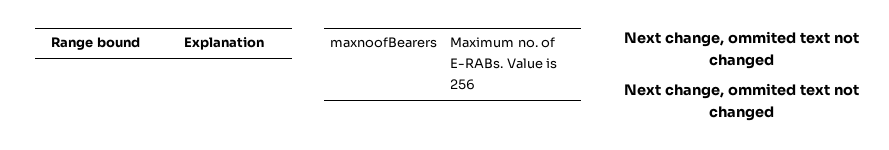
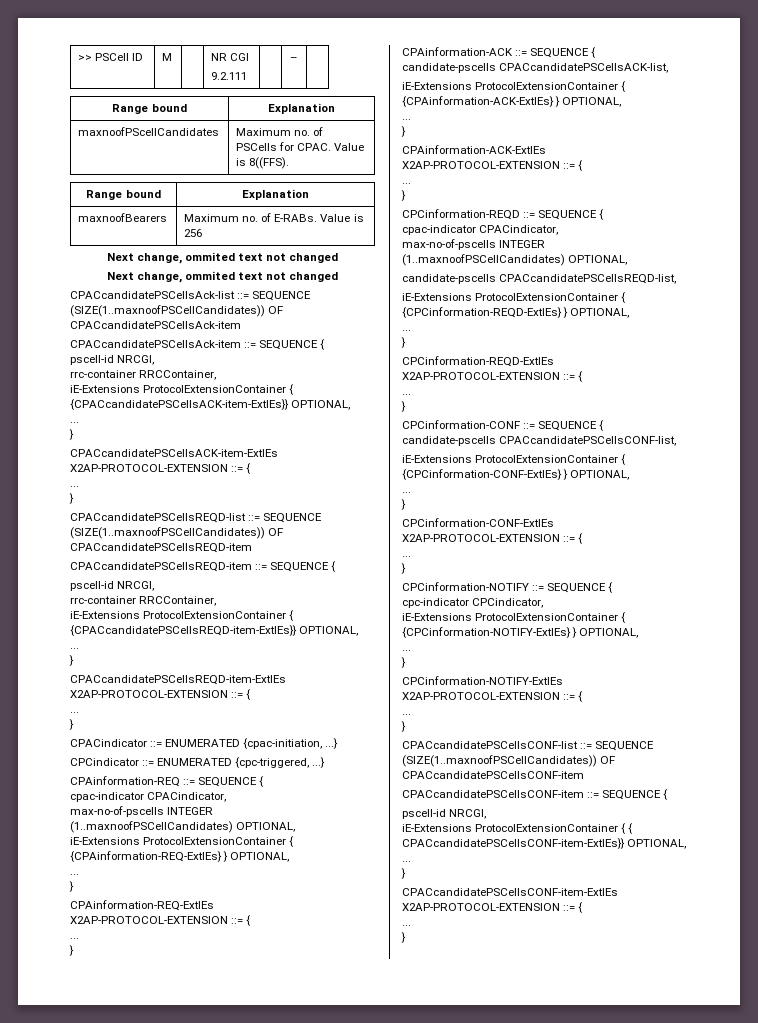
+ >> PSCell ID | M | | NR CGI
+ 9.2.111 | | – |
+ Range bound | Explanation
+ maxnoofPScellCandidates | Maximum no. of PSCells for CPAC. Value is 8((FFS).
+ CPACcandidatePSCellsAck-list ::= SEQUENCE (SIZE(1..maxnoofPSCellCandidates)) OF CPACcandidatePSCellsAck-item
+ CPACcandidatePSCellsAck-item ::= SEQUENCE {
+ pscell-id NRCGI,
+ rrc-container RRCContainer,
+ iE-Extensions ProtocolExtensionContainer { {CPACcandidatePSCellsACK-item-ExtIEs}} OPTIONAL,
+ ...
+ }
+ CPACcandidatePSCellsACK-item-ExtIEs X2AP-PROTOCOL-EXTENSION ::= {
+ ...
+ }
+ CPACcandidatePSCellsREQD-list ::= SEQUENCE (SIZE(1..maxnoofPSCellCandidates)) OF CPACcandidatePSCellsREQD-item
+ CPACcandidatePSCellsREQD-item ::= SEQUENCE {
+ pscell-id NRCGI,
+ rrc-container RRCContainer,
+ iE-Extensions ProtocolExtensionContainer { {CPACcandidatePSCellsREQD-item-ExtIEs}} OPTIONAL,
+ ...
+ }
+ CPACcandidatePSCellsREQD-item-ExtIEs X2AP-PROTOCOL-EXTENSION ::= {
+ ...
+ }
+ CPACindicator ::= ENUMERATED {cpac-initiation, ...}
+ CPCindicator ::= ENUMERATED {cpc-triggered, ...}
+ CPAinformation-REQ ::= SEQUENCE {
+ cpac-indicator CPACindicator,
+ max-no-of-pscells INTEGER (1..maxnoofPSCellCandidates) OPTIONAL,
+ iE-Extensions ProtocolExtensionContainer { {CPAinformation-REQ-ExtIEs} } OPTIONAL,
+ ...
+ }
+ CPAinformation-REQ-ExtIEs X2AP-PROTOCOL-EXTENSION ::= {
+ ...
+ }
+ CPAinformation-ACK ::= SEQUENCE {
+ candidate-pscells CPACcandidatePSCellsACK-list,
+ iE-Extensions ProtocolExtensionContainer { {CPAinformation-ACK-ExtIEs} } OPTIONAL,
+ ...
+ }
+ CPAinformation-ACK-ExtIEs X2AP-PROTOCOL-EXTENSION ::= {
+ ...
+ }
+ CPCinformation-REQD ::= SEQUENCE {
+ cpac-indicator CPACindicator,
+ max-no-of-pscells INTEGER (1..maxnoofPSCellCandidates) OPTIONAL,
+ candidate-pscells CPACcandidatePSCellsREQD-list,
+ iE-Extensions ProtocolExtensionContainer { {CPCinformation-REQD-ExtIEs} } OPTIONAL,
+ ...
+ }
+ CPCinformation-REQD-ExtIEs X2AP-PROTOCOL-EXTENSION ::= {
+ ...
+ }
+ CPCinformation-CONF ::= SEQUENCE {
+ candidate-pscells CPACcandidatePSCellsCONF-list,
+ iE-Extensions ProtocolExtensionContainer { {CPCinformation-CONF-ExtIEs} } OPTIONAL,
+ ...
+ }
+ CPCinformation-CONF-ExtIEs X2AP-PROTOCOL-EXTENSION ::= {
+ ...
+ }
+ CPCinformation-NOTIFY ::= SEQUENCE {
+ cpc-indicator CPCindicator,
+ iE-Extensions ProtocolExtensionContainer { {CPCinformation-NOTIFY-ExtIEs} } OPTIONAL,
+ ...
+ }
+ CPCinformation-NOTIFY-ExtIEs X2AP-PROTOCOL-EXTENSION ::= {
+ ...
+ }
+ CPACcandidatePSCellsCONF-list ::= SEQUENCE (SIZE(1..maxnoofPSCellCandidates)) OF CPACcandidatePSCellsCONF-item
+ CPACcandidatePSCellsCONF-item ::= SEQUENCE {
+ pscell-id NRCGI,
+ iE-Extensions ProtocolExtensionContainer { { CPACcandidatePSCellsCONF-item-ExtIEs}} OPTIONAL,
+ ...
+ }
+ CPACcandidatePSCellsCONF-item-ExtIEs X2AP-PROTOCOL-EXTENSION ::= {
+ ...
+ }

